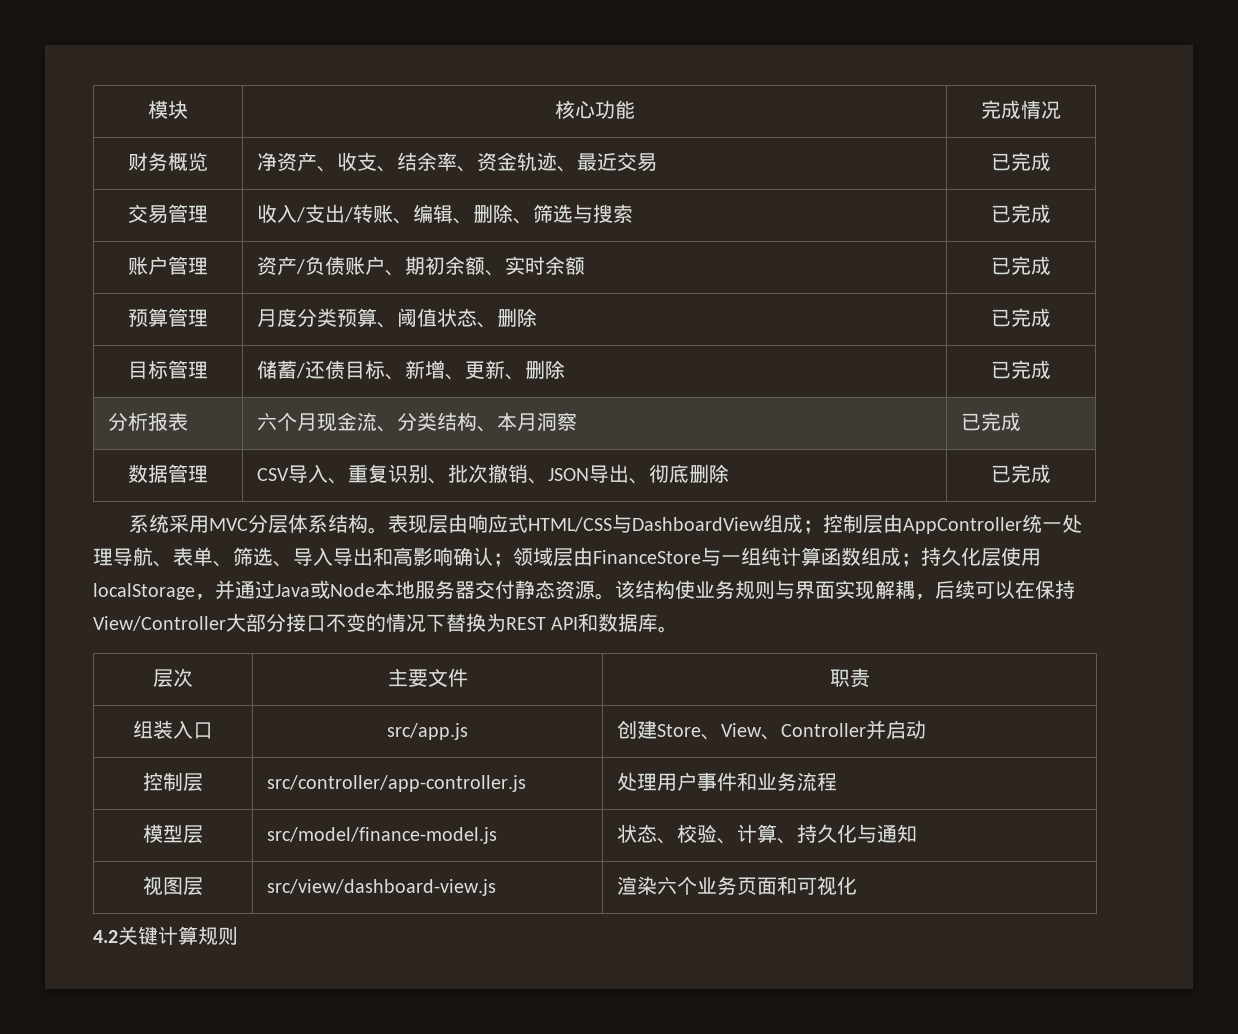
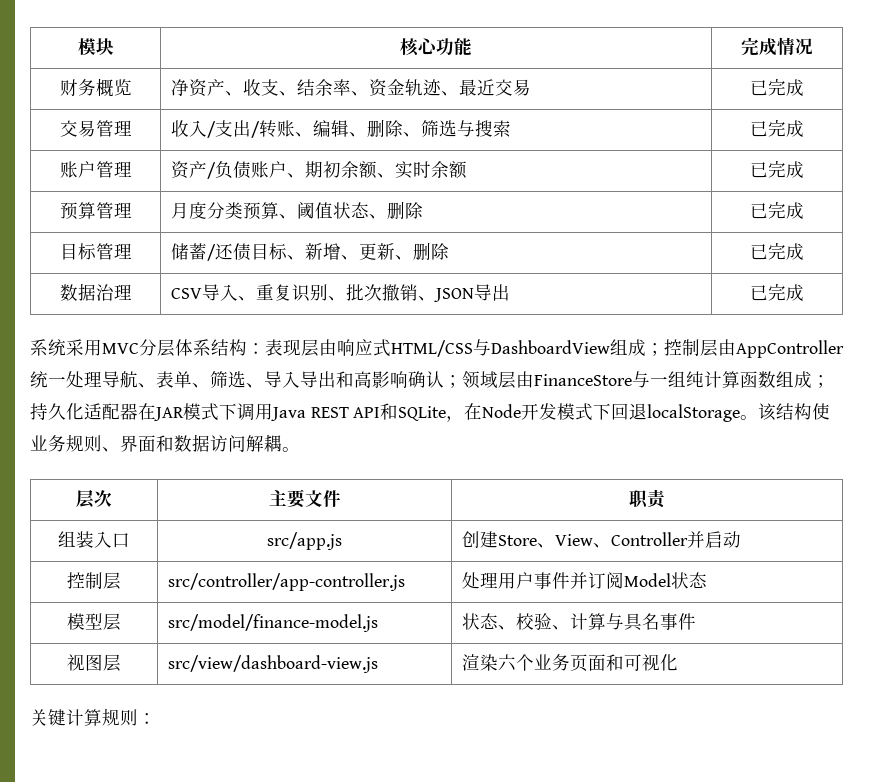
- 分析报表 | 六个月现金流、分类结构、本月洞察 | 已完成
- 数据管理 | CSV导入、重复识别、批次撤销、JSON导出、彻底删除 | 已完成
+ 数据治理 | CSV导入、重复识别、批次撤销、JSON导出 | 已完成
- 系统采用MVC分层体系结构。表现层由响应式HTML/CSS与DashboardView组成；控制层由AppController统一处理导航、表单、筛选、导入导出和高影响确认；领域层由FinanceStore与一组纯计算函数组成；持久化层使用localStorage，并通过Java或Node本地服务器交付静态资源。
+ 系统采用MVC分层体系结构：表现层由响应式HTML/CSS与DashboardView组成；控制层由AppController统一处理导航、表单、筛选、导入导出和高影响确认；领域层由FinanceStore与一组纯计算函数组成；持久化适配器在JAR模式下调用Java REST API和SQLite，在Node开发模式下回退localStorage。
- 该结构使业务规则与界面实现解耦，后续可以在保持View/Controller大部分接口不变的情况下替换为REST API和数据库。
+ 该结构使业务规则、界面和数据访问解耦。
- 控制层 | src/controller/app-controller.js | 处理用户事件和业务流程
+ 控制层 | src/controller/app-controller.js | 处理用户事件并订阅Model状态
- 模型层 | src/model/finance-model.js | 状态、校验、计算、持久化与通知
+ 模型层 | src/model/finance-model.js | 状态、校验、计算与具名事件
- 4.2关键计算规则
+ 关键计算规则：

